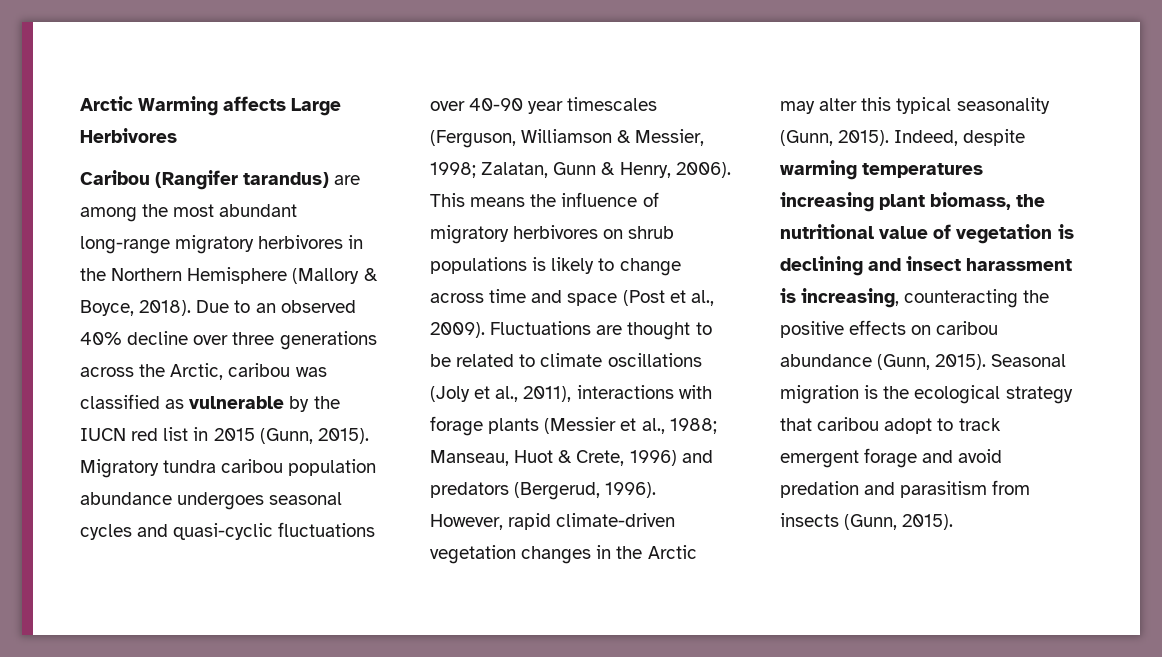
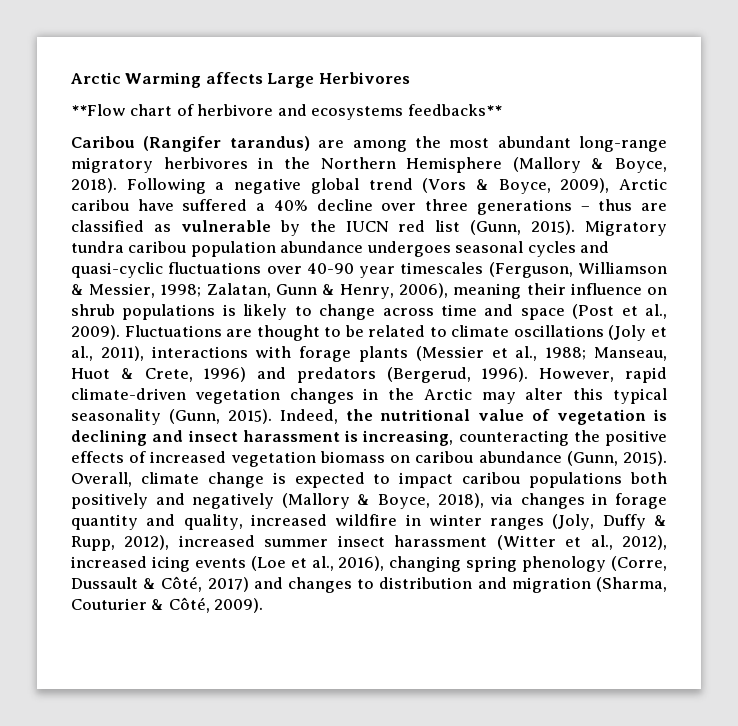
+ **Flow chart of herbivore and ecosystems feedbacks**
- Due to an observed 40% decline over three generations across the Arctic, caribou was classified as vulnerable by the IUCN red list in 2015 (Gunn, 2015).
+ Following a negative global trend (Vors & Boyce, 2009), Arctic caribou have suffered a 40% decline over three generations – thus are classified as vulnerable by the IUCN red list (Gunn, 2015).
- Migratory tundra caribou population abundance undergoes seasonal cycles and quasi-cyclic fluctuations over 40-90 year timescales (Ferguson, Williamson & Messier, 1998; Zalatan, Gunn & Henry, 2006). This means the influence of migratory herbivores on shrub populations is likely to change across time and space (Post et al., 2009).
+ Migratory tundra caribou population abundance undergoes seasonal cycles and quasi-cyclic fluctuations over 40-90 year timescales (Ferguson, Williamson & Messier, 1998; Zalatan, Gunn & Henry, 2006), meaning their influence on shrub populations is likely to change across time and space (Post et al., 2009).
- Indeed, despite warming temperatures increasing plant biomass, the nutritional value of vegetation is declining and insect harassment is increasing, counteracting the positive effects on caribou abundance (Gunn, 2015).
+ Indeed, the nutritional value of vegetation is declining and insect harassment is increasing, counteracting the positive effects of increased vegetation biomass on caribou abundance (Gunn, 2015).
- Seasonal migration is the ecological strategy that caribou adopt to track emergent forage and avoid predation and parasitism from insects (Gunn, 2015).
+ Overall, climate change is expected to impact caribou populations both positively and negatively (Mallory & Boyce, 2018), via changes in forage quantity and quality, increased wildfire in winter ranges (Joly, Duffy & Rupp, 2012), increased summer insect harassment (Witter et al., 2012), increased icing events (Loe et al., 2016), changing spring phenology (Corre, Dussault & Côté, 2017) and changes to distribution and migration (Sharma, Couturier & Côté, 2009).

